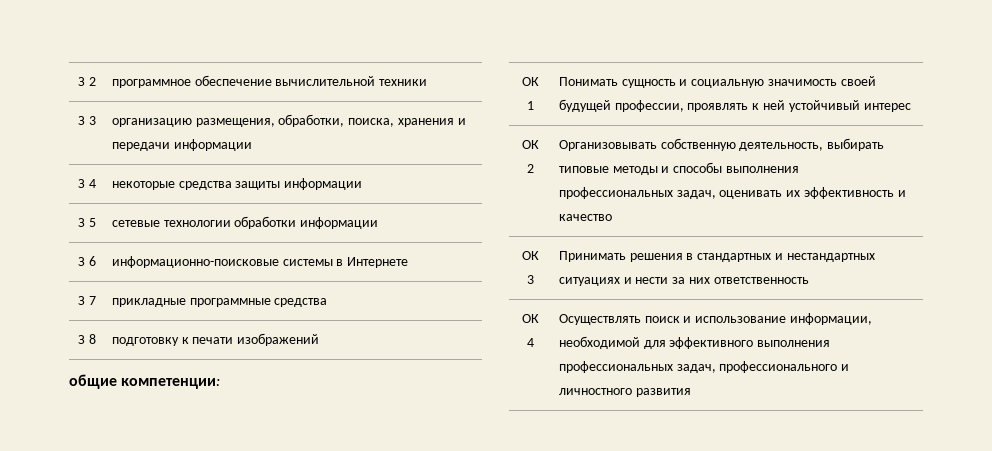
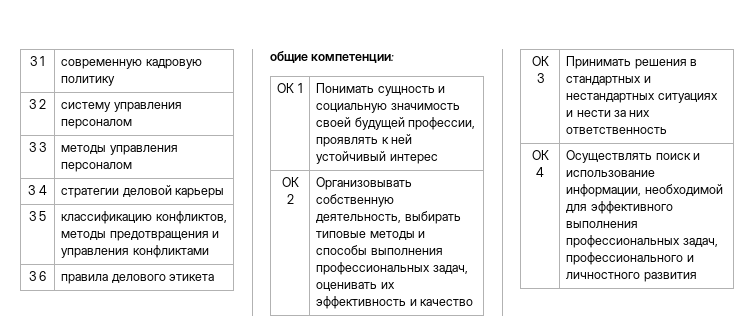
- З 2 | программное обеспечение вычислительной техники
- З 3 | организацию размещения, обработки, поиска, хранения и передачи информации
- З 4 | некоторые средства защиты информации
- З 5 | сетевые технологии обработки информации
- З 6 | информационно-поисковые системы в Интернете
- З 7 | прикладные программные средства
- З 8 | подготовку к печати изображений
+ З 1 | современную кадровую политику
+ З 2 | систему управления персоналом
+ З 3 | методы управления персоналом
+ З 4 | стратегии деловой карьеры
+ З 5 | классификацию конфликтов, методы предотвращения и управления конфликтами
+ З 6 | правила делового этикета

